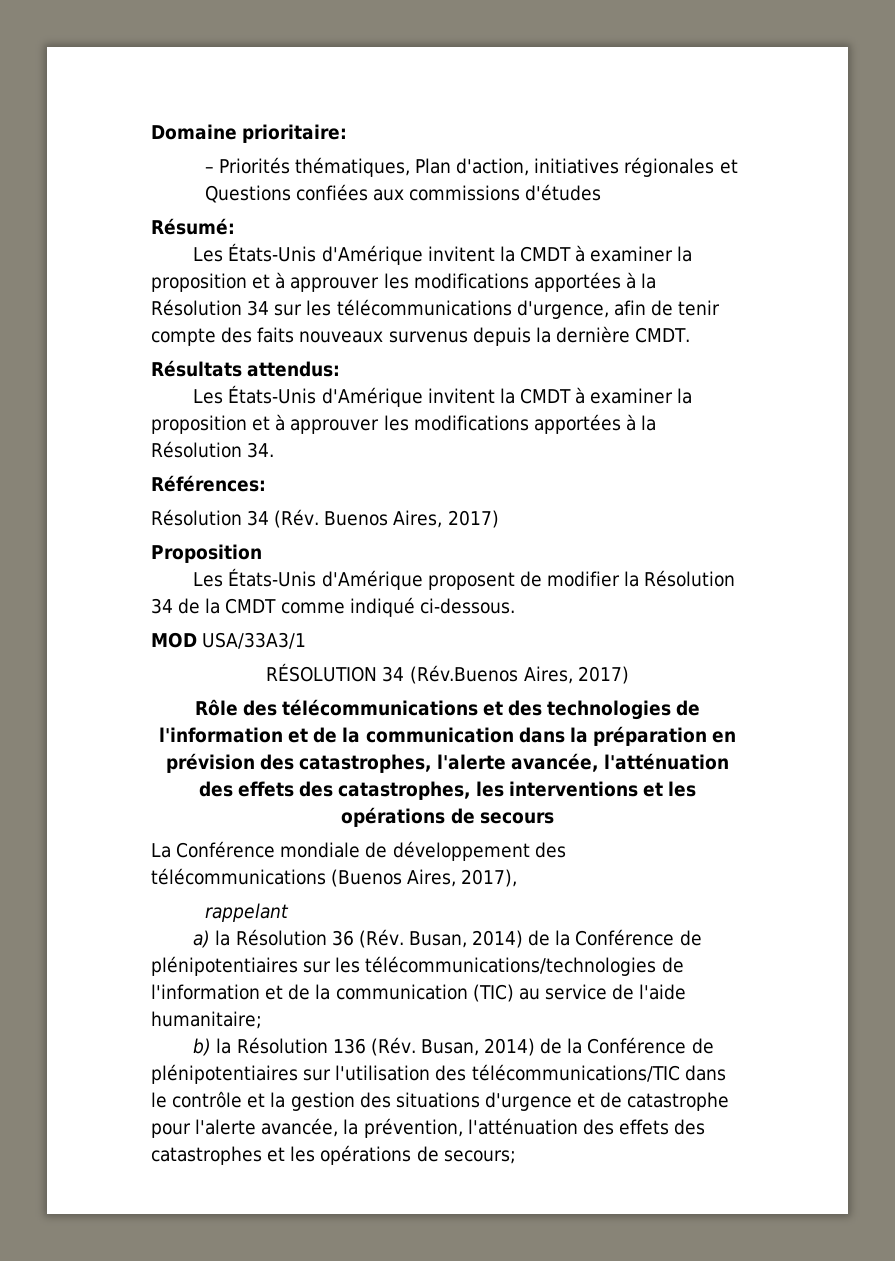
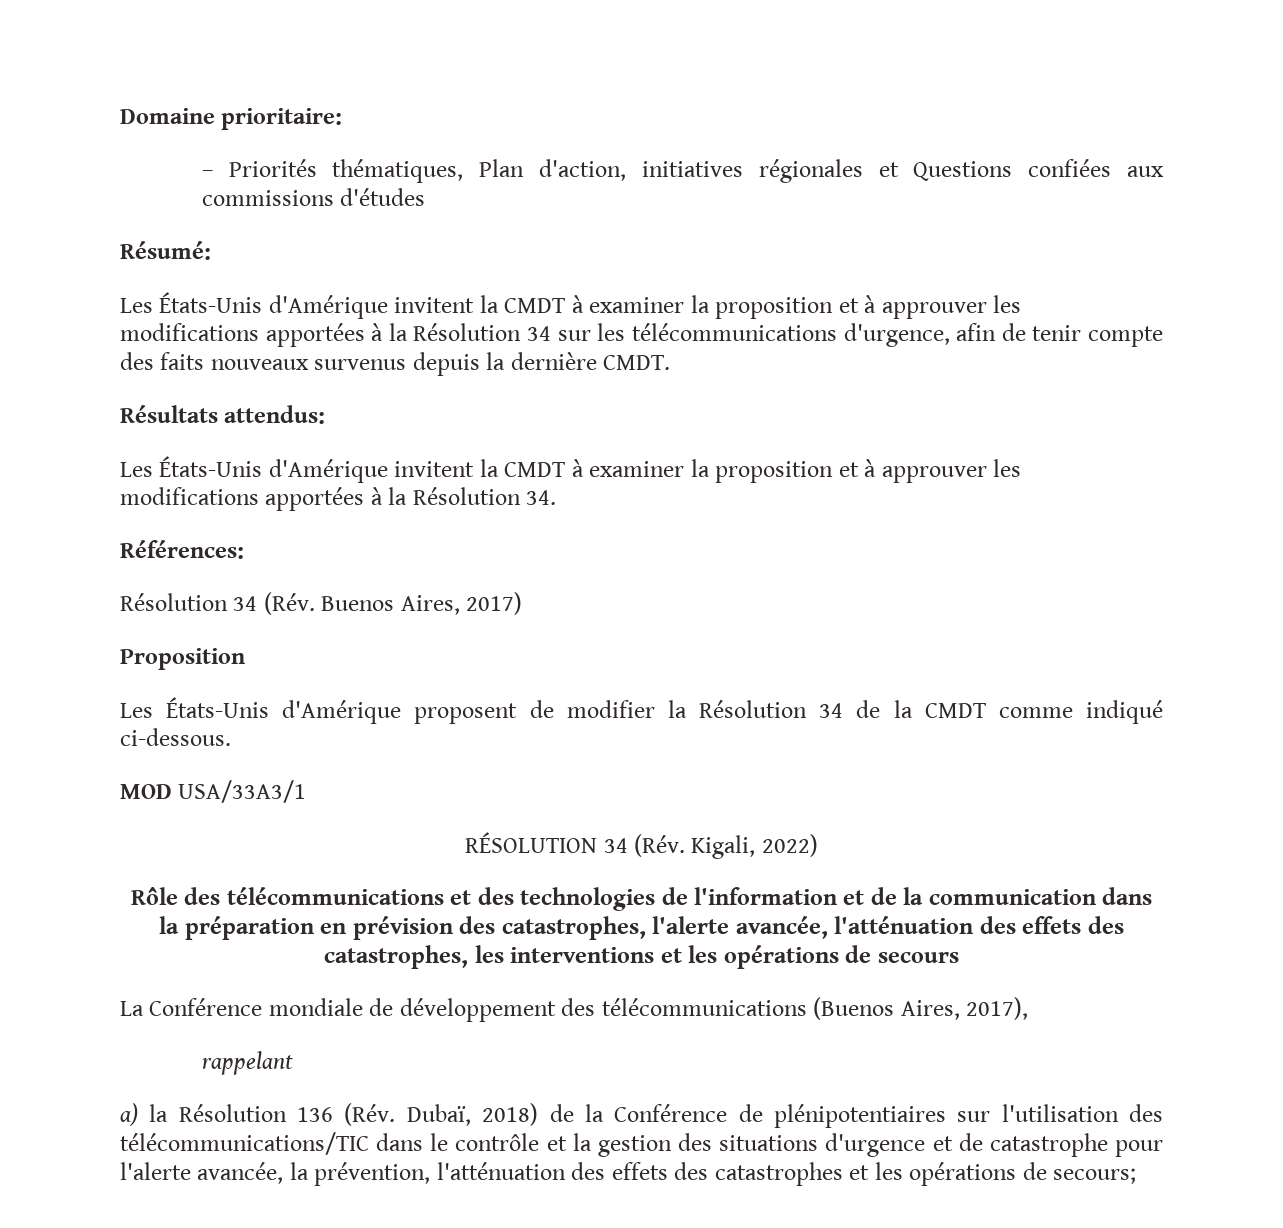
- RÉSOLUTION 34 (Rév.Buenos Aires, 2017)
+ RÉSOLUTION 34 (Rév. Kigali, 2022)
- a) la Résolution 36 (Rév. Busan, 2014) de la Conférence de plénipotentiaires sur les télécommunications/technologies de l'information et de la communication (TIC) au service de l'aide humanitaire;
- b) la Résolution 136 (Rév. Busan, 2014) de la Conférence de plénipotentiaires sur l'utilisation des télécommunications/TIC dans le contrôle et la gestion des situations d'urgence et de catastrophe pour l'alerte avancée, la prévention, l'atténuation des effets des catastrophes et les opérations de secours;
+ a) la Résolution 136 (Rév. Dubaï, 2018) de la Conférence de plénipotentiaires sur l'utilisation des télécommunications/TIC dans le contrôle et la gestion des situations d'urgence et de catastrophe pour l'alerte avancée, la prévention, l'atténuation des effets des catastrophes et les opérations de secours;

